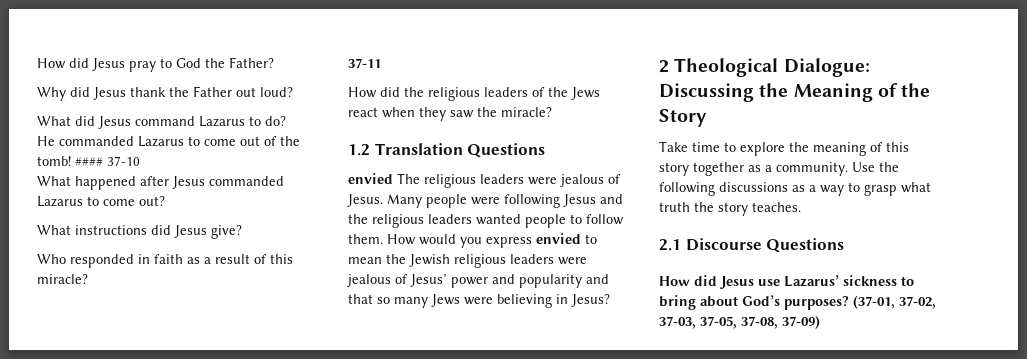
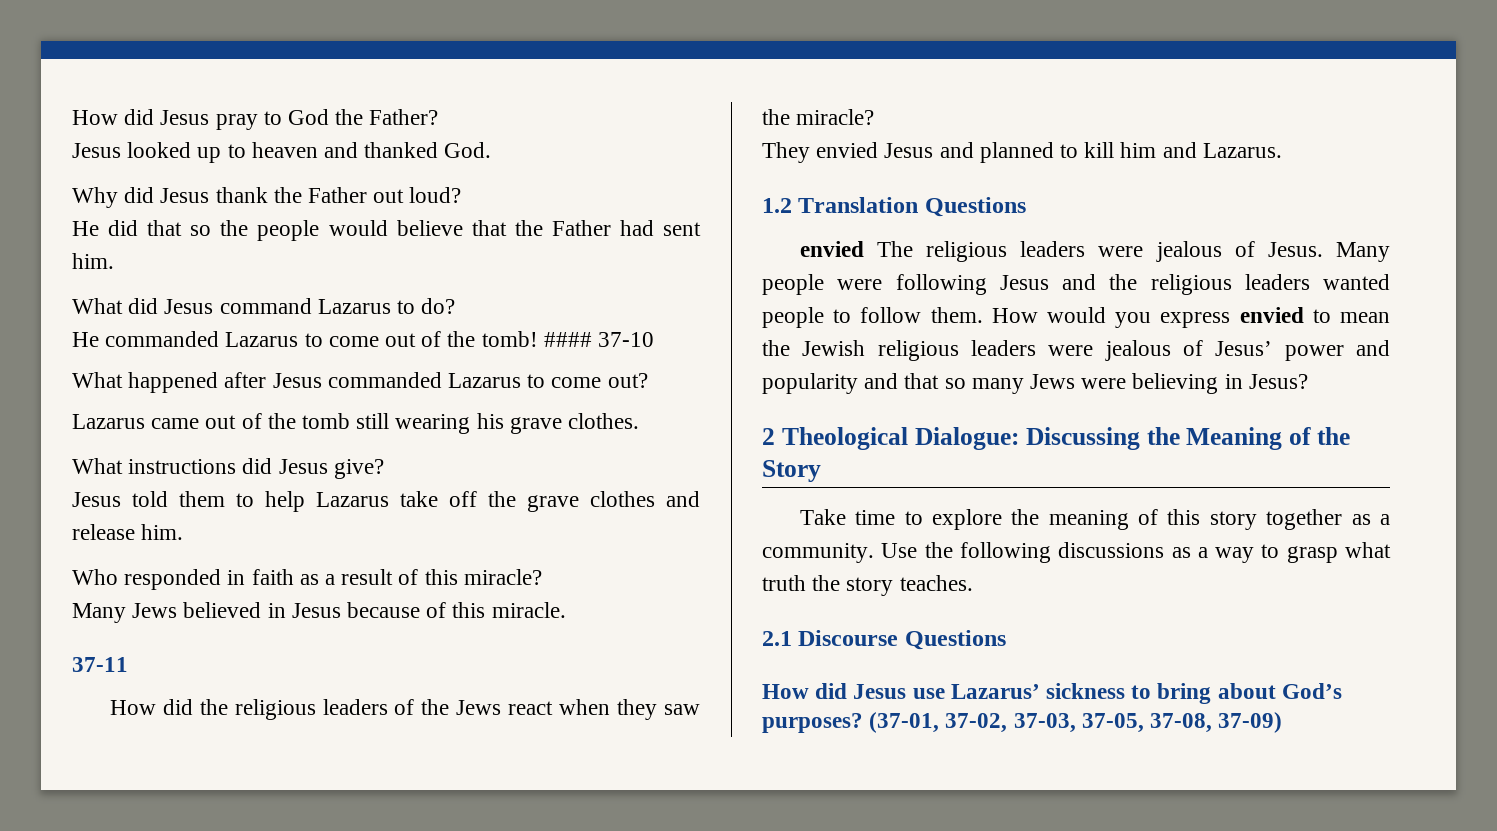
+ Jesus looked up to heaven and thanked God.
+ He did that so the people would believe that the Father had sent him.
+ Lazarus came out of the tomb still wearing his grave clothes.
+ Jesus told them to help Lazarus take off the grave clothes and release him.
+ Many Jews believed in Jesus because of this miracle.
+ They envied Jesus and planned to kill him and Lazarus.

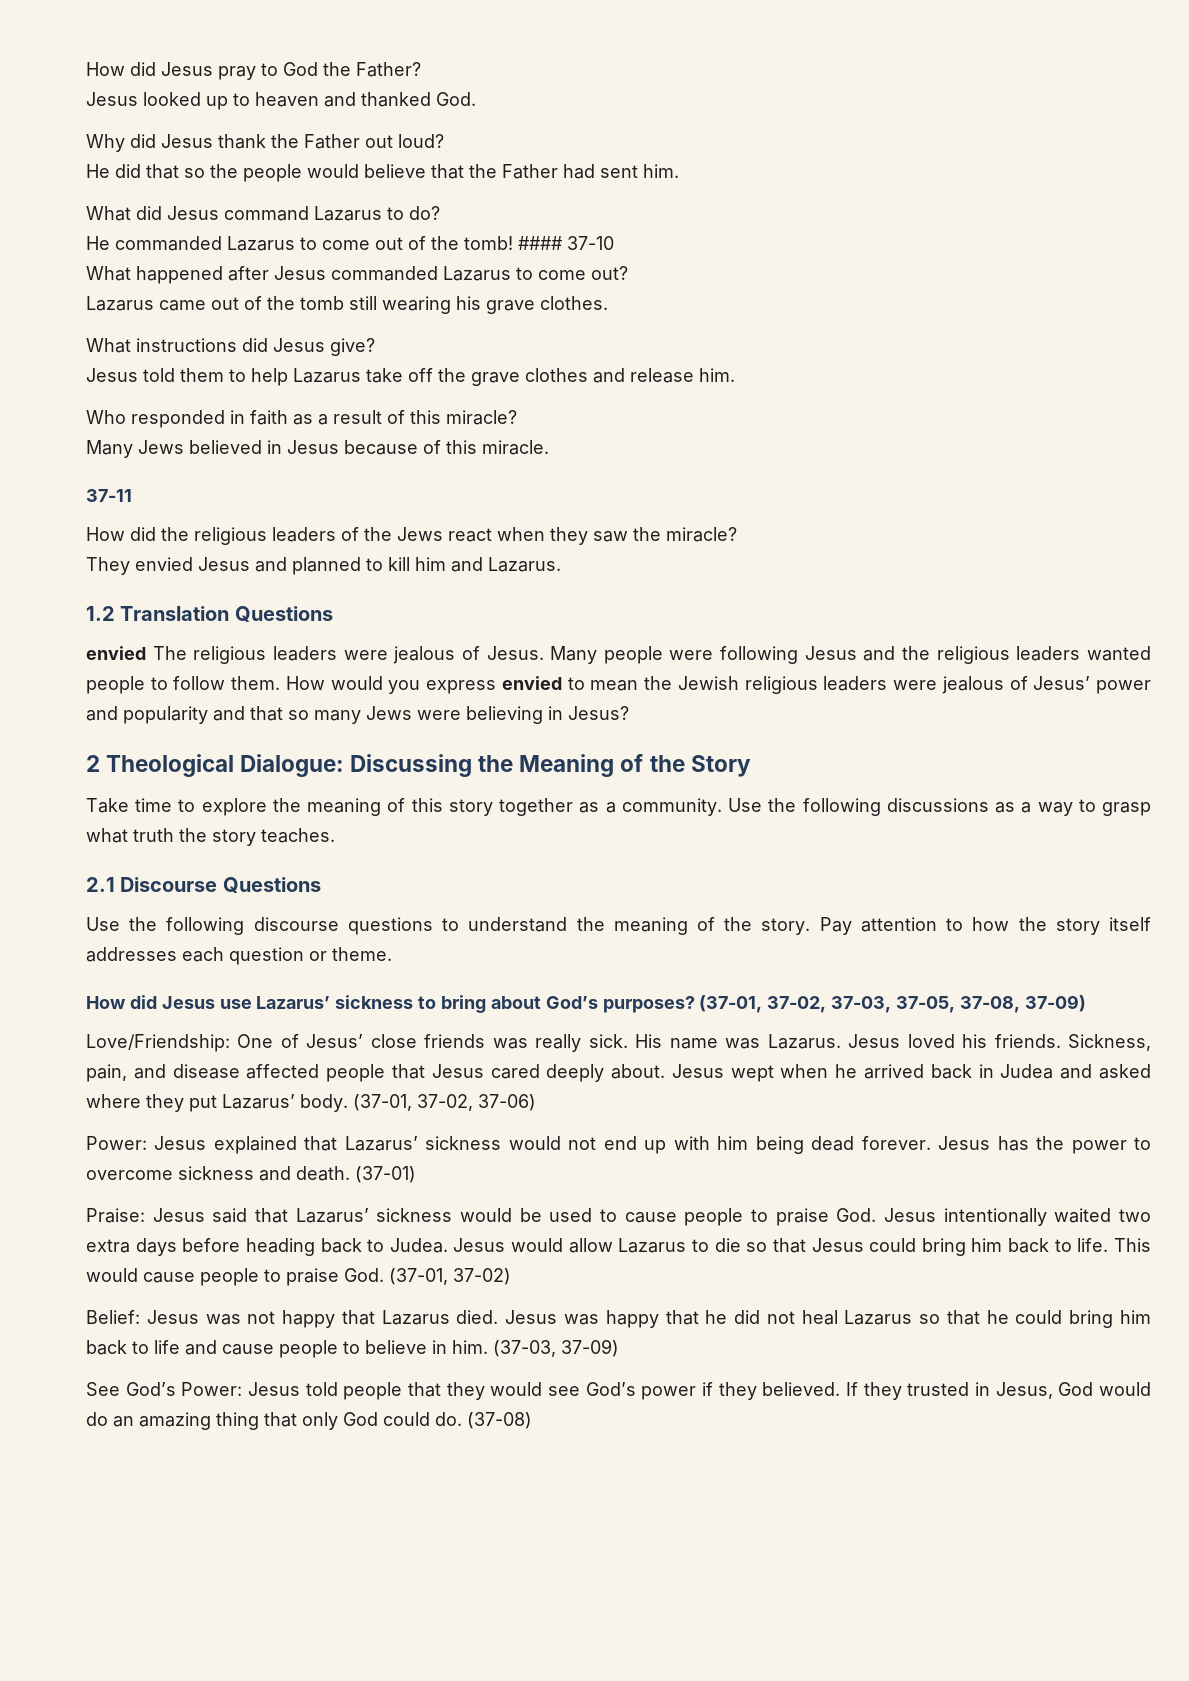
+ Use the following discourse questions to understand the meaning of the story. Pay attention to how the story itself addresses each question or theme.
+ Love/Friendship: One of Jesus’ close friends was really sick. His name was Lazarus. Jesus loved his friends. Sickness, pain, and disease affected people that Jesus cared deeply about. Jesus wept when he arrived back in Judea and asked where they put Lazarus’ body. (37-01, 37-02, 37-06)
+ Power: Jesus explained that Lazarus’ sickness would not end up with him being dead forever. Jesus has the power to overcome sickness and death. (37-01)
+ Praise: Jesus said that Lazarus’ sickness would be used to cause people to praise God. Jesus intentionally waited two extra days before heading back to Judea. Jesus would allow Lazarus to die so that Jesus could bring him back to life. This would cause people to praise God. (37-01, 37-02)
+ Belief: Jesus was not happy that Lazarus died. Jesus was happy that he did not heal Lazarus so that he could bring him back to life and cause people to believe in him. (37-03, 37-09)
+ See God’s Power: Jesus told people that they would see God’s power if they believed. If they trusted in Jesus, God would do an amazing thing that only God could do. (37-08)

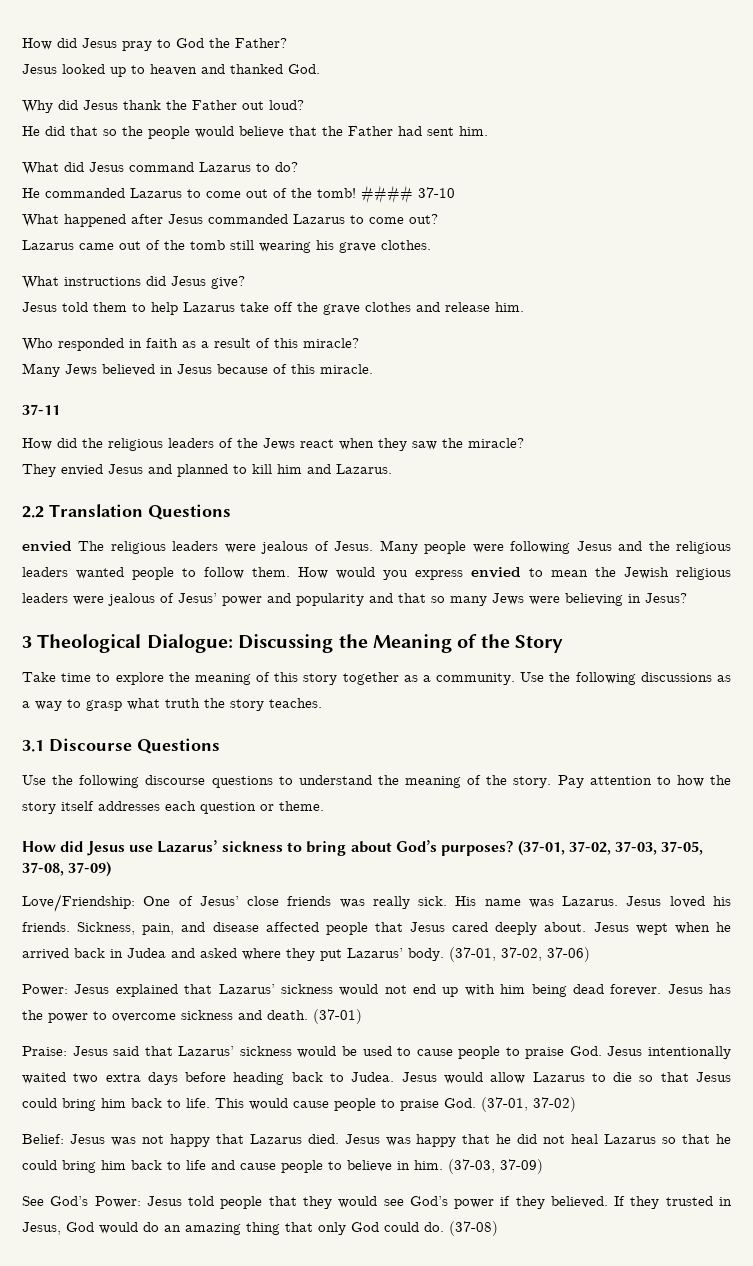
- 1.2 Translation Questions
+ 2.2 Translation Questions
- 2 Theological Dialogue: Discussing the Meaning of the Story
+ 3 Theological Dialogue: Discussing the Meaning of the Story
- 2.1 Discourse Questions
+ 3.1 Discourse Questions

